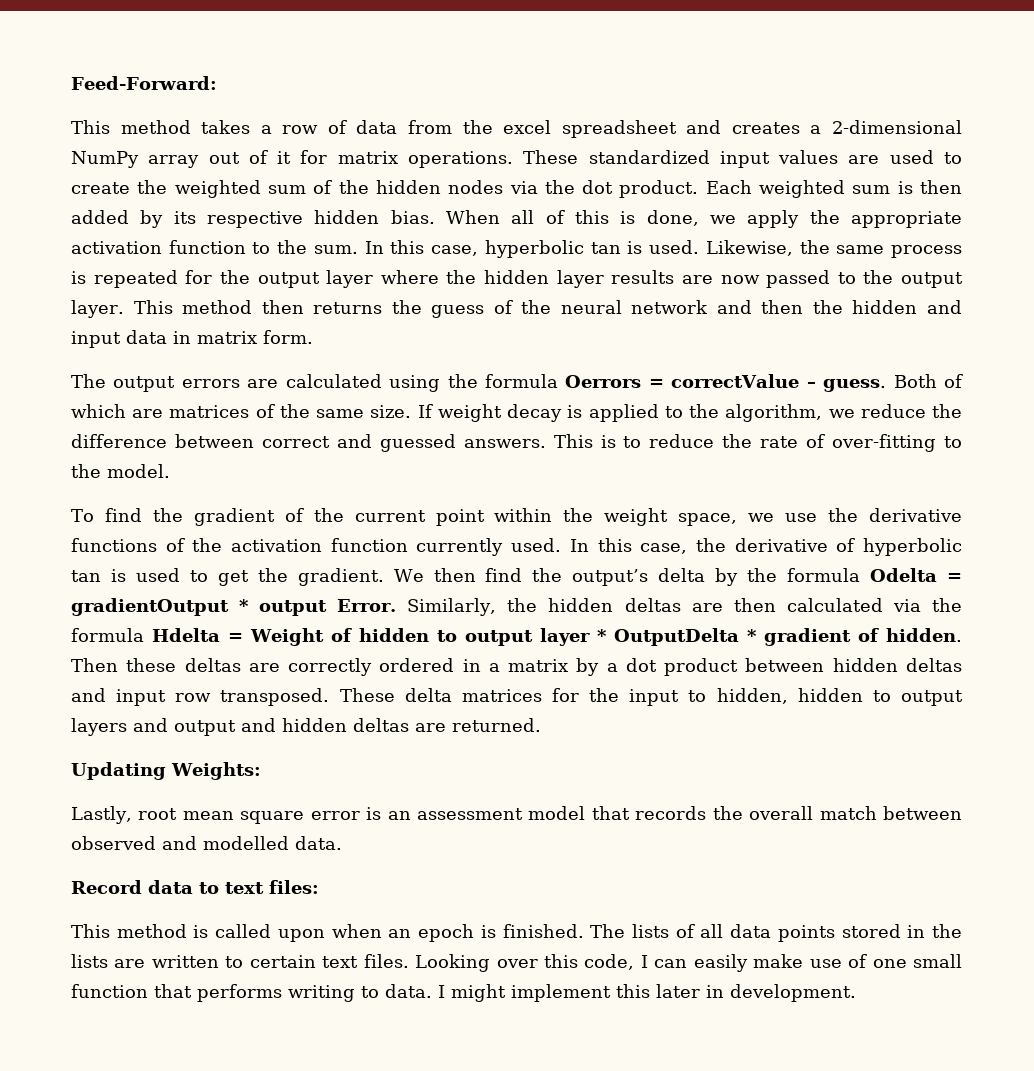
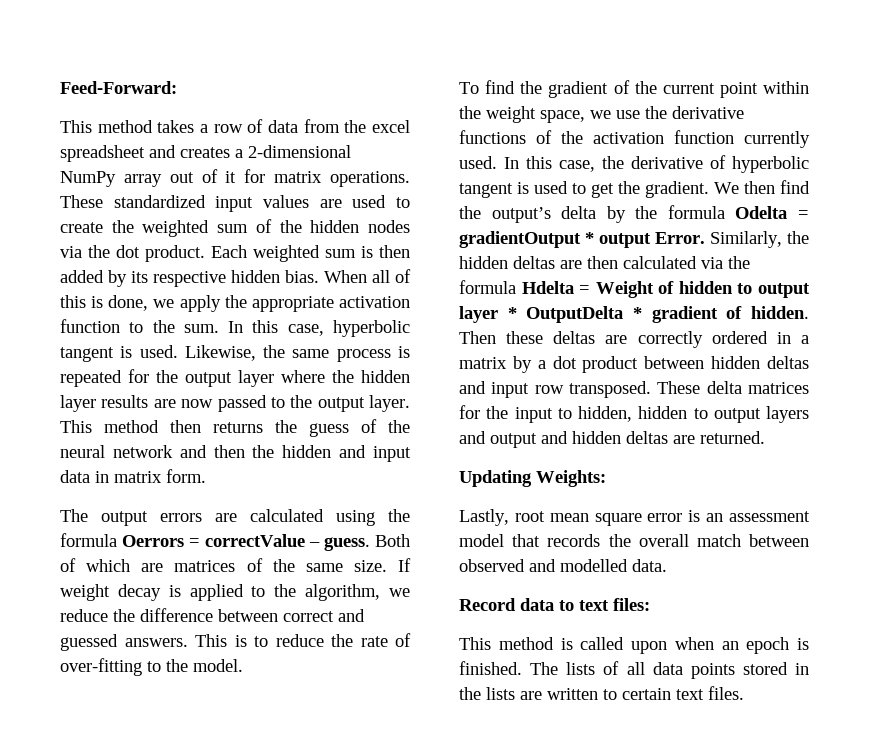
- In this case, hyperbolic tan is used.
+ In this case, hyperbolic tangent is used.
- In this case, the derivative of hyperbolic tan is used to get the gradient.
+ In this case, the derivative of hyperbolic tangent is used to get the gradient.
- Looking over this code, I can easily make use of one small function that performs writing to data. I might implement this later in development.

